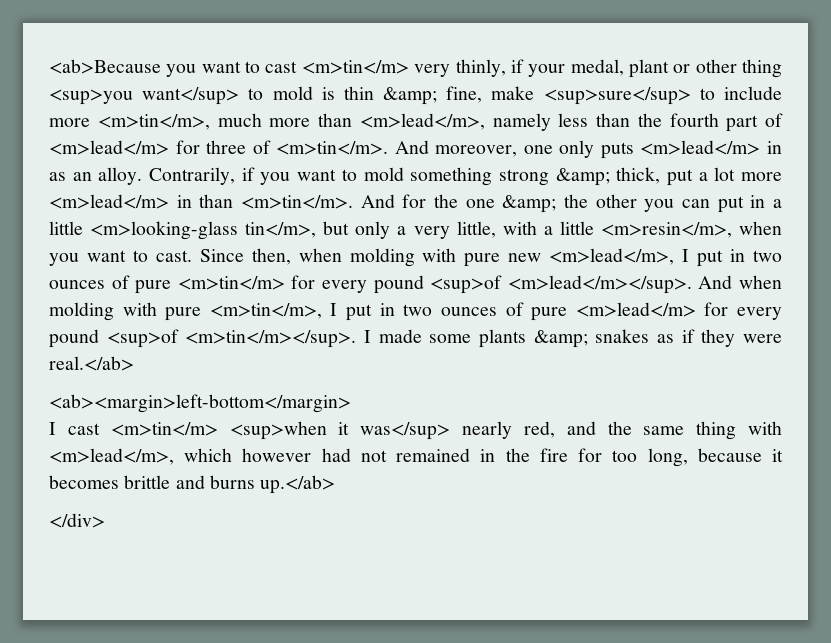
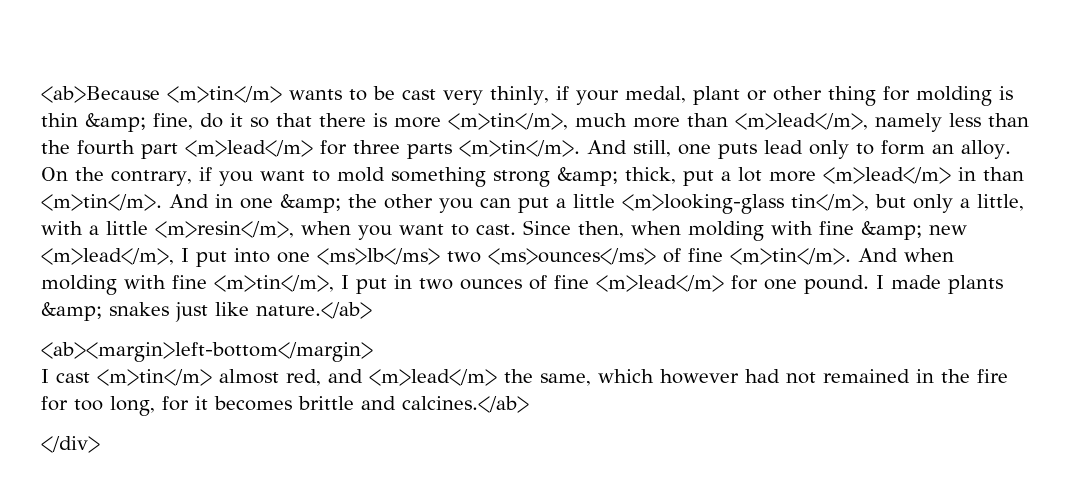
- <ab>Because you want to cast <m>tin</m> very thinly, if your medal, plant or other thing <sup>you want</sup> to mold is thin &amp; fine, make <sup>sure</sup> to include more <m>tin</m>, much more than <m>lead</m>, namely less than the fourth part of <m>lead</m> for three of <m>tin</m>. And moreover, one only puts <m>lead</m> in as an alloy. Contrarily, if you want to mold something strong &amp; thick, put a lot more <m>lead</m> in than <m>tin</m>.
+ <ab>Because <m>tin</m> wants to be cast very thinly, if your medal, plant or other thing for molding is thin &amp; fine, do it so that there is more <m>tin</m>, much more than <m>lead</m>, namely less than the fourth part <m>lead</m> for three parts <m>tin</m>. And still, one puts lead only to form an alloy. On the contrary, if you want to mold something strong &amp; thick, put a lot more <m>lead</m> in than <m>tin</m>.
- And for the one &amp; the other you can put in a little <m>looking-glass tin</m>, but only a very little, with a little <m>resin</m>, when you want to cast.
+ And in one &amp; the other you can put a little <m>looking-glass tin</m>, but only a little, with a little <m>resin</m>, when you want to cast.
- Since then, when molding with pure new <m>lead</m>, I put in two ounces of pure <m>tin</m> for every pound <sup>of <m>lead</m></sup>.
+ Since then, when molding with fine &amp; new <m>lead</m>, I put into one <ms>lb</ms> two <ms>ounces</ms> of fine <m>tin</m>.
- And when molding with pure <m>tin</m>, I put in two ounces of pure <m>lead</m> for every pound <sup>of <m>tin</m></sup>.
+ And when molding with fine <m>tin</m>, I put in two ounces of fine <m>lead</m> for one pound.
- I made some plants &amp; snakes as if they were real.</ab>
+ I made plants &amp; snakes just like nature.</ab>
- I cast <m>tin</m> <sup>when it was</sup> nearly red, and the same thing with <m>lead</m>, which however had not remained in the fire for too long, because it becomes brittle and burns up.</ab>
+ I cast <m>tin</m> almost red, and <m>lead</m> the same, which however had not remained in the fire for too long, for it becomes brittle and calcines.</ab>

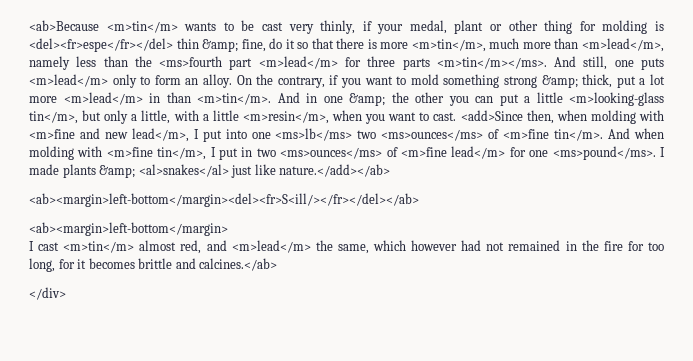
- <ab>Because <m>tin</m> wants to be cast very thinly, if your medal, plant or other thing for molding is thin &amp; fine, do it so that there is more <m>tin</m>, much more than <m>lead</m>, namely less than the fourth part <m>lead</m> for three parts <m>tin</m>.
+ <ab>Because <m>tin</m> wants to be cast very thinly, if your medal, plant or other thing for molding is <del><fr>espe</fr></del> thin &amp; fine, do it so that there is more <m>tin</m>, much more than <m>lead</m>, namely less than the <ms>fourth part <m>lead</m> for three parts <m>tin</m></ms>.
- And still, one puts lead only to form an alloy.
+ And still, one puts <m>lead</m> only to form an alloy.
- Since then, when molding with fine &amp; new <m>lead</m>, I put into one <ms>lb</ms> two <ms>ounces</ms> of fine <m>tin</m>.
+ <add>Since then, when molding with <m>fine and new lead</m>, I put into one <ms>lb</ms> two <ms>ounces</ms> of <m>fine tin</m>.
- And when molding with fine <m>tin</m>, I put in two ounces of fine <m>lead</m> for one pound.
+ And when molding with <m>fine tin</m>, I put in two <ms>ounces</ms> of <m>fine lead</m> for one <ms>pound</ms>.
- I made plants &amp; snakes just like nature.</ab>
+ I made plants &amp; <al>snakes</al> just like nature.</add></ab>
+ <ab><margin>left-bottom</margin><del><fr>S<ill/></fr></del></ab>

